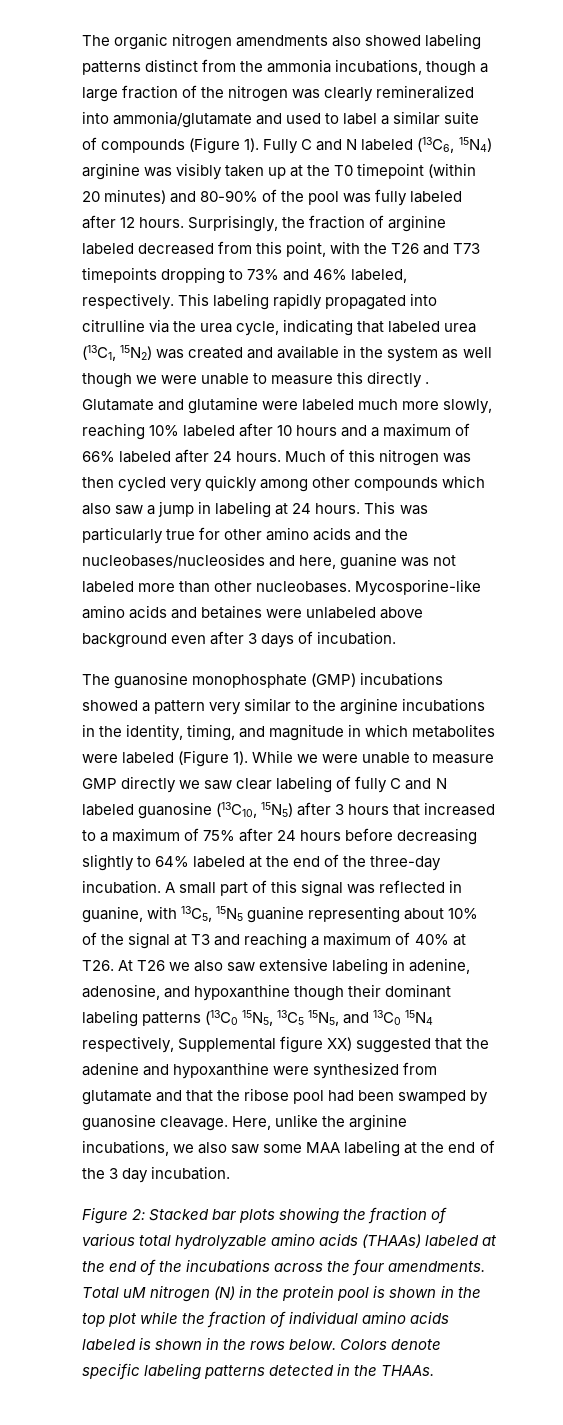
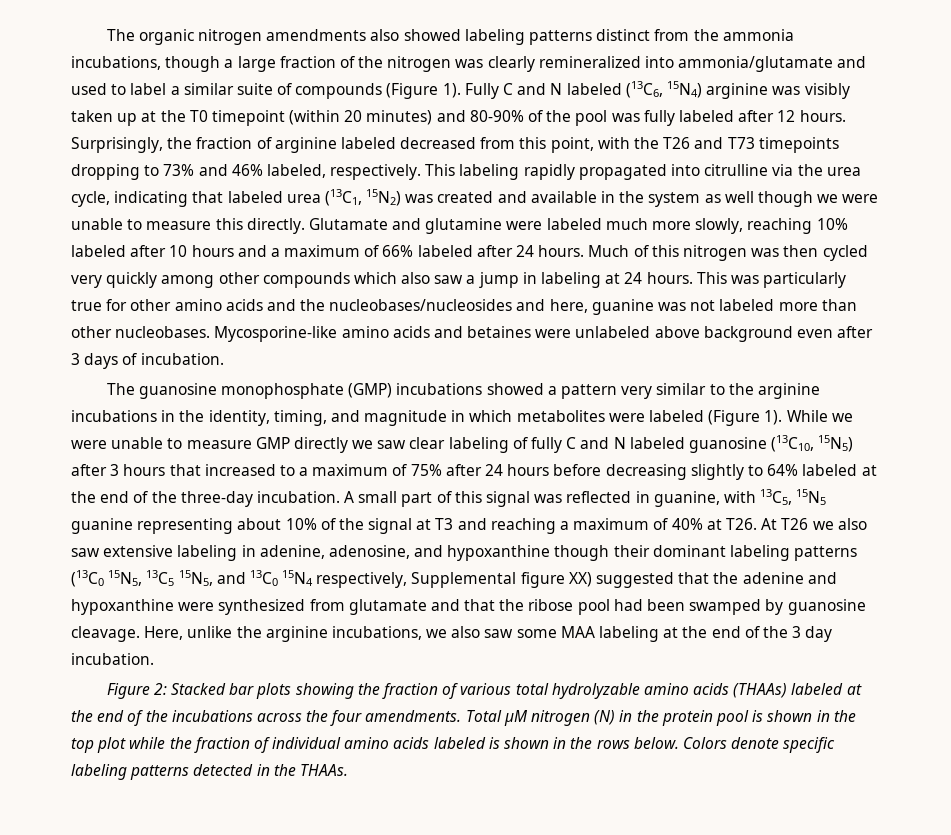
- This labeling rapidly propagated into citrulline via the urea cycle, indicating that labeled urea (13C1, 15N2) was created and available in the system as well though we were unable to measure this directly .
+ This labeling rapidly propagated into citrulline via the urea cycle, indicating that labeled urea (13C1, 15N2) was created and available in the system as well though we were unable to measure this directly.
- Total uM nitrogen (N) in the protein pool is shown in the top plot while the fraction of individual amino acids labeled is shown in the rows below.
+ Total µM nitrogen (N) in the protein pool is shown in the top plot while the fraction of individual amino acids labeled is shown in the rows below.

